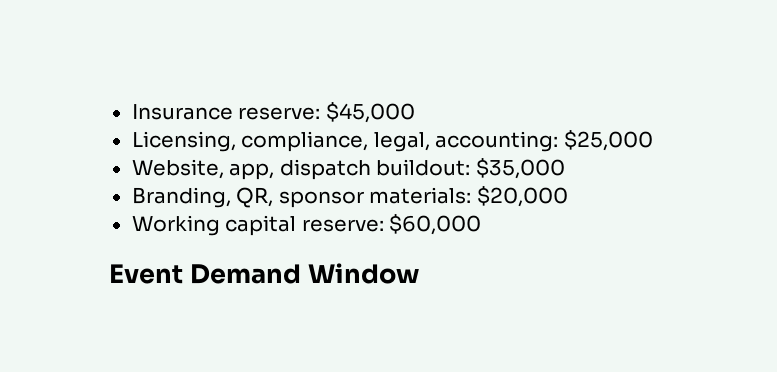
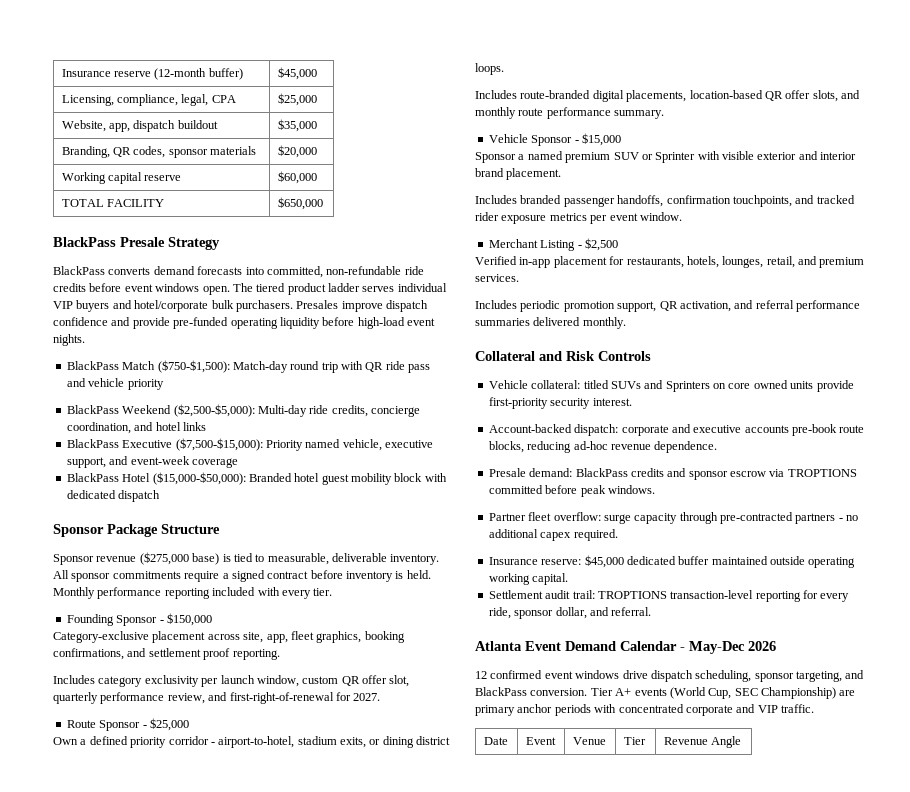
- Insurance reserve: $45,000
- Licensing, compliance, legal, accounting: $25,000
- Website, app, dispatch buildout: $35,000
- Branding, QR, sponsor materials: $20,000
- Working capital reserve: $60,000
- Event Demand Window
+ Insurance reserve (12-month buffer) | $45,000
+ Licensing, compliance, legal, CPA | $25,000
+ Website, app, dispatch buildout | $35,000
+ Branding, QR codes, sponsor materials | $20,000
+ Working capital reserve | $60,000
+ TOTAL FACILITY | $650,000
+ BlackPass Presale Strategy
+ BlackPass converts demand forecasts into committed, non-refundable ride credits before event windows open. The tiered product ladder serves individual VIP buyers and hotel/corporate bulk purchasers. Presales improve dispatch confidence and provide pre-funded operating liquidity before high-load event nights.
+ BlackPass Match ($750-$1,500): Match-day round trip with QR ride pass and vehicle priority
+ BlackPass Weekend ($2,500-$5,000): Multi-day ride credits, concierge coordination, and hotel links
+ BlackPass Executive ($7,500-$15,000): Priority named vehicle, executive support, and event-week coverage
+ BlackPass Hotel ($15,000-$50,000): Branded hotel guest mobility block with dedicated dispatch
+ Sponsor Package Structure
+ Sponsor revenue ($275,000 base) is tied to measurable, deliverable inventory. All sponsor commitments require a signed contract before inventory is held. Monthly performance reporting included with every tier.
+ Founding Sponsor - $150,000
+ Category-exclusive placement across site, app, fleet graphics, booking confirmations, and settlement proof reporting.
+ Includes category exclusivity per launch window, custom QR offer slot, quarterly performance review, and first-right-of-renewal for 2027.
+ Route Sponsor - $25,000
+ Own a defined priority corridor - airport-to-hotel, stadium exits, or dining district loops.
+ Includes route-branded digital placements, location-based QR offer slots, and monthly route performance summary.
+ Vehicle Sponsor - $15,000
+ Sponsor a named premium SUV or Sprinter with visible exterior and interior brand placement.
+ Includes branded passenger handoffs, confirmation touchpoints, and tracked rider exposure metrics per event window.
+ Merchant Listing - $2,500
+ Verified in-app placement for restaurants, hotels, lounges, retail, and premium services.
+ Includes periodic promotion support, QR activation, and referral performance summaries delivered monthly.
+ Collateral and Risk Controls
+ Vehicle collateral: titled SUVs and Sprinters on core owned units provide first-priority security interest.
+ Account-backed dispatch: corporate and executive accounts pre-book route blocks, reducing ad-hoc revenue dependence.
+ Presale demand: BlackPass credits and sponsor escrow via TROPTIONS committed before peak windows.
+ Partner fleet overflow: surge capacity through pre-contracted partners - no additional capex required.
+ Insurance reserve: $45,000 dedicated buffer maintained outside operating working capital.
+ Settlement audit trail: TROPTIONS transaction-level reporting for every ride, sponsor dollar, and referral.
+ Atlanta Event Demand Calendar - May-Dec 2026
+ 12 confirmed event windows drive dispatch scheduling, sponsor targeting, and BlackPass conversion. Tier A+ events (World Cup, SEC Championship) are primary anchor periods with concentrated corporate and VIP traffic.
+ Date | Event | Venue | Tier | Revenue Angle

